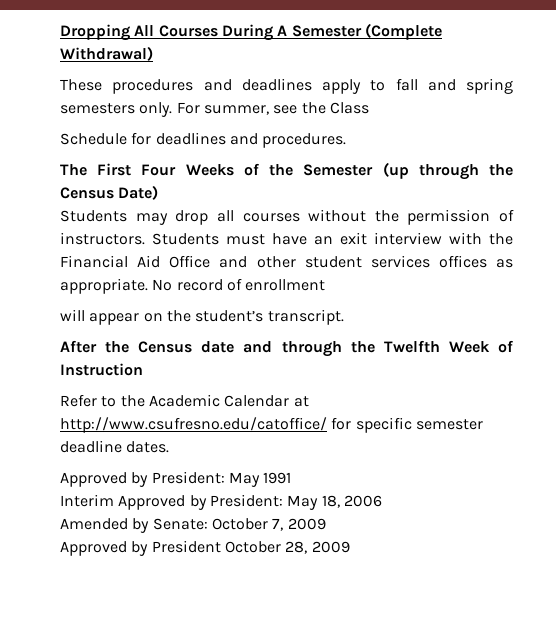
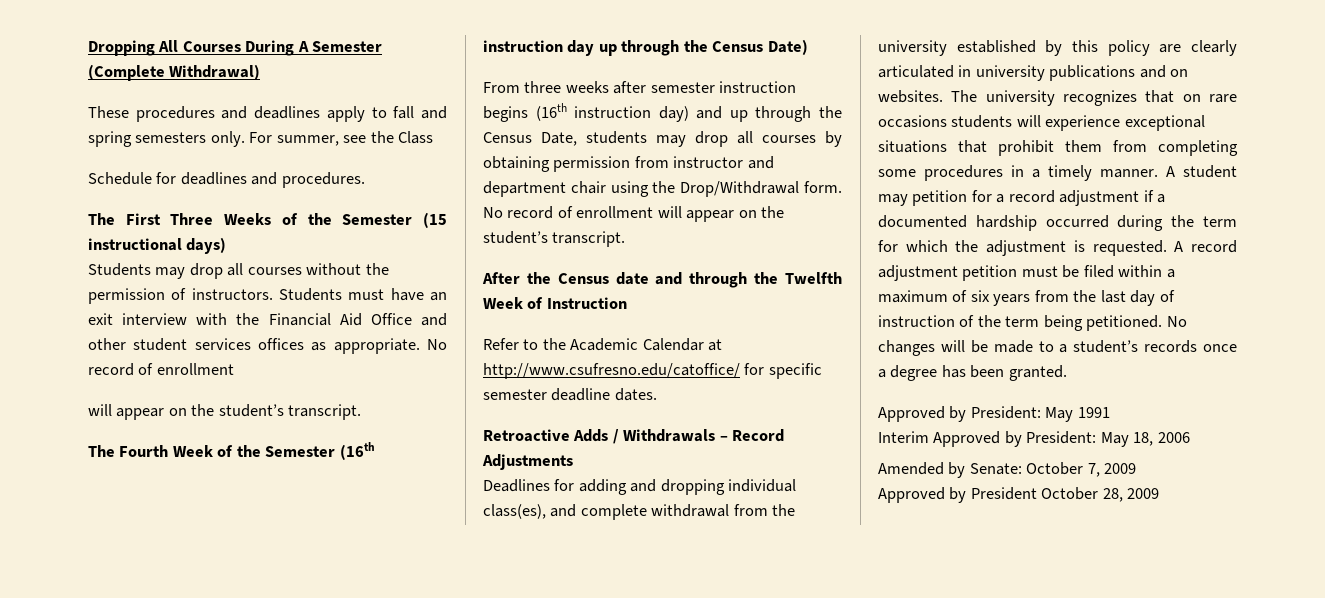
- The First Four Weeks of the Semester (up through the Census Date)
+ The First Three Weeks of the Semester (15 instructional days)
+ The Fourth Week of the Semester (16th instruction day up through the Census Date)
+ From three weeks after semester instruction begins (16th instruction day) and up through the Census Date, students may drop all courses by obtaining permission from instructor and department chair using the Drop/Withdrawal form. No record of enrollment will appear on the student’s transcript.
+ Retroactive Adds / Withdrawals – Record Adjustments
+ Deadlines for adding and dropping individual class(es), and complete withdrawal from the university established by this policy are clearly articulated in university publications and on websites. The university recognizes that on rare occasions students will experience exceptional situations that prohibit them from completing some procedures in a timely manner. A student may petition for a record adjustment if a documented hardship occurred during the term for which the adjustment is requested. A record adjustment petition must be filed within a maximum of six years from the last day of instruction of the term being petitioned. No changes will be made to a student’s records once a degree has been granted.

